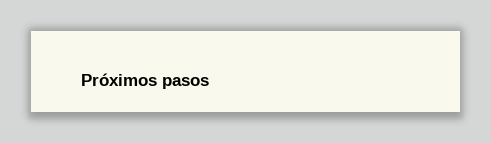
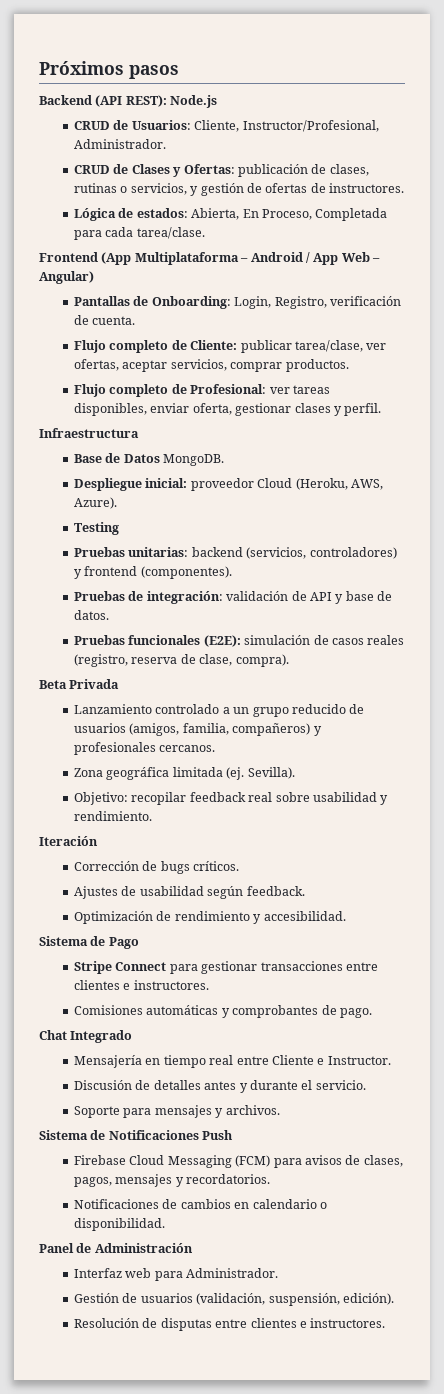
+ Backend (API REST): Node.js
+ CRUD de Usuarios: Cliente, Instructor/Profesional, Administrador.
+ CRUD de Clases y Ofertas: publicación de clases, rutinas o servicios, y gestión de ofertas de instructores.
+ Lógica de estados: Abierta, En Proceso, Completada para cada tarea/clase.
+ Frontend (App Multiplataforma – Android / App Web – Angular)
+ Pantallas de Onboarding: Login, Registro, verificación de cuenta.
+ Flujo completo de Cliente: publicar tarea/clase, ver ofertas, aceptar servicios, comprar productos.
+ Flujo completo de Profesional: ver tareas disponibles, enviar oferta, gestionar clases y perfil.
+ Infraestructura
+ Base de Datos MongoDB.
+ Despliegue inicial: proveedor Cloud (Heroku, AWS, Azure).
+ Testing
+ Pruebas unitarias: backend (servicios, controladores) y frontend (componentes).
+ Pruebas de integración: validación de API y base de datos.
+ Pruebas funcionales (E2E): simulación de casos reales (registro, reserva de clase, compra).
+ Beta Privada
+ Lanzamiento controlado a un grupo reducido de usuarios (amigos, familia, compañeros) y profesionales cercanos.
+ Zona geográfica limitada (ej. Sevilla).
+ Objetivo: recopilar feedback real sobre usabilidad y rendimiento.
+ Iteración
+ Corrección de bugs críticos.
+ Ajustes de usabilidad según feedback.
+ Optimización de rendimiento y accesibilidad.
+ Sistema de Pago
+ Stripe Connect para gestionar transacciones entre clientes e instructores.
+ Comisiones automáticas y comprobantes de pago.
+ Chat Integrado
+ Mensajería en tiempo real entre Cliente e Instructor.
+ Discusión de detalles antes y durante el servicio.
+ Soporte para mensajes y archivos.
+ Sistema de Notificaciones Push
+ Firebase Cloud Messaging (FCM) para avisos de clases, pagos, mensajes y recordatorios.
+ Notificaciones de cambios en calendario o disponibilidad.
+ Panel de Administración
+ Interfaz web para Administrador.
+ Gestión de usuarios (validación, suspensión, edición).
+ Resolución de disputas entre clientes e instructores.

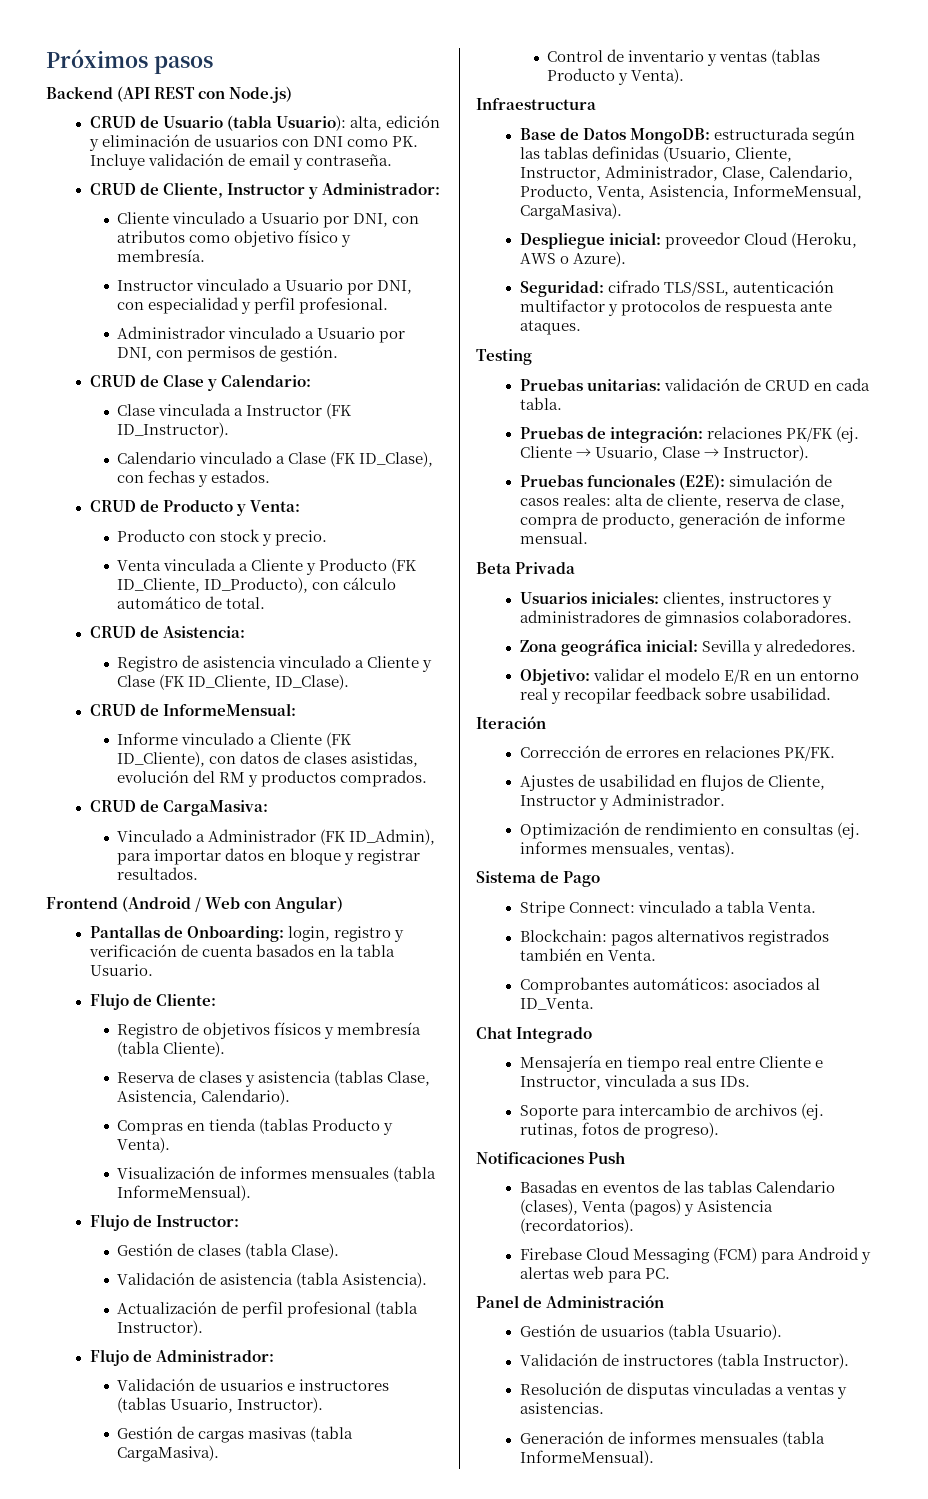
- Backend (API REST): Node.js
- CRUD de Usuarios: Cliente, Instructor/Profesional, Administrador.
- CRUD de Clases y Ofertas: publicación de clases, rutinas o servicios, y gestión de ofertas de instructores.
- Lógica de estados: Abierta, En Proceso, Completada para cada tarea/clase.
- Frontend (App Multiplataforma – Android / App Web – Angular)
- Pantallas de Onboarding: Login, Registro, verificación de cuenta.
- Flujo completo de Cliente: publicar tarea/clase, ver ofertas, aceptar servicios, comprar productos.
- Flujo completo de Profesional: ver tareas disponibles, enviar oferta, gestionar clases y perfil.
+ Backend (API REST con Node.js)
+ CRUD de Usuario (tabla Usuario): alta, edición y eliminación de usuarios con DNI como PK. Incluye validación de email y contraseña.
+ CRUD de Cliente, Instructor y Administrador:
+ Cliente vinculado a Usuario por DNI, con atributos como objetivo físico y membresía.
+ Instructor vinculado a Usuario por DNI, con especialidad y perfil profesional.
+ Administrador vinculado a Usuario por DNI, con permisos de gestión.
+ CRUD de Clase y Calendario:
+ Clase vinculada a Instructor (FK ID_Instructor).
+ Calendario vinculado a Clase (FK ID_Clase), con fechas y estados.
+ CRUD de Producto y Venta:
+ Producto con stock y precio.
+ Venta vinculada a Cliente y Producto (FK ID_Cliente, ID_Producto), con cálculo automático de total.
+ CRUD de Asistencia:
+ Registro de asistencia vinculado a Cliente y Clase (FK ID_Cliente, ID_Clase).
+ CRUD de InformeMensual:
+ Informe vinculado a Cliente (FK ID_Cliente), con datos de clases asistidas, evolución del RM y productos comprados.
+ CRUD de CargaMasiva:
+ Vinculado a Administrador (FK ID_Admin), para importar datos en bloque y registrar resultados.
+ Frontend (Android / Web con Angular)
+ Pantallas de Onboarding: login, registro y verificación de cuenta basados en la tabla Usuario.
+ Flujo de Cliente:
+ Registro de objetivos físicos y membresía (tabla Cliente).
+ Reserva de clases y asistencia (tablas Clase, Asistencia, Calendario).
+ Compras en tienda (tablas Producto y Venta).
+ Visualización de informes mensuales (tabla InformeMensual).
+ Flujo de Instructor:
+ Gestión de clases (tabla Clase).
+ Validación de asistencia (tabla Asistencia).
+ Actualización de perfil profesional (tabla Instructor).
+ Flujo de Administrador:
+ Validación de usuarios e instructores (tablas Usuario, Instructor).
+ Gestión de cargas masivas (tabla CargaMasiva).
+ Control de inventario y ventas (tablas Producto y Venta).
  Infraestructura
- Base de Datos MongoDB.
+ Base de Datos MongoDB: estructurada según las tablas definidas (Usuario, Cliente, Instructor, Administrador, Clase, Calendario, Producto, Venta, Asistencia, InformeMensual, CargaMasiva).
- Despliegue inicial: proveedor Cloud (Heroku, AWS, Azure).
+ Despliegue inicial: proveedor Cloud (Heroku, AWS o Azure).
+ Seguridad: cifrado TLS/SSL, autenticación multifactor y protocolos de respuesta ante ataques.
  Testing
- Pruebas unitarias: backend (servicios, controladores) y frontend (componentes).
- Pruebas de integración: validación de API y base de datos.
+ Pruebas unitarias: validación de CRUD en cada tabla.
+ Pruebas de integración: relaciones PK/FK (ej. Cliente → Usuario, Clase → Instructor).
- Pruebas funcionales (E2E): simulación de casos reales (registro, reserva de clase, compra).
+ Pruebas funcionales (E2E): simulación de casos reales: alta de cliente, reserva de clase, compra de producto, generación de informe mensual.
  Beta Privada
- Lanzamiento controlado a un grupo reducido de usuarios (amigos, familia, compañeros) y profesionales cercanos.
- Zona geográfica limitada (ej. Sevilla).
- Objetivo: recopilar feedback real sobre usabilidad y rendimiento.
+ Usuarios iniciales: clientes, instructores y administradores de gimnasios colaboradores.
+ Zona geográfica inicial: Sevilla y alrededores.
+ Objetivo: validar el modelo E/R en un entorno real y recopilar feedback sobre usabilidad.
- Corrección de bugs críticos.
+ Corrección de errores en relaciones PK/FK.
- Ajustes de usabilidad según feedback.
- Optimización de rendimiento y accesibilidad.
+ Ajustes de usabilidad en flujos de Cliente, Instructor y Administrador.
+ Optimización de rendimiento en consultas (ej. informes mensuales, ventas).
  Sistema de Pago
- Stripe Connect para gestionar transacciones entre clientes e instructores.
- Comisiones automáticas y comprobantes de pago.
+ Stripe Connect: vinculado a tabla Venta.
+ Blockchain: pagos alternativos registrados también en Venta.
+ Comprobantes automáticos: asociados al ID_Venta.
- Mensajería en tiempo real entre Cliente e Instructor.
- Discusión de detalles antes y durante el servicio.
- Soporte para mensajes y archivos.
- Sistema de Notificaciones Push
+ Mensajería en tiempo real entre Cliente e Instructor, vinculada a sus IDs.
+ Soporte para intercambio de archivos (ej. rutinas, fotos de progreso).
+ Notificaciones Push
+ Basadas en eventos de las tablas Calendario (clases), Venta (pagos) y Asistencia (recordatorios).
- Firebase Cloud Messaging (FCM) para avisos de clases, pagos, mensajes y recordatorios.
- Notificaciones de cambios en calendario o disponibilidad.
+ Firebase Cloud Messaging (FCM) para Android y alertas web para PC.
- Interfaz web para Administrador.
- Gestión de usuarios (validación, suspensión, edición).
- Resolución de disputas entre clientes e instructores.
+ Gestión de usuarios (tabla Usuario).
+ Validación de instructores (tabla Instructor).
+ Resolución de disputas vinculadas a ventas y asistencias.
+ Generación de informes mensuales (tabla InformeMensual).

